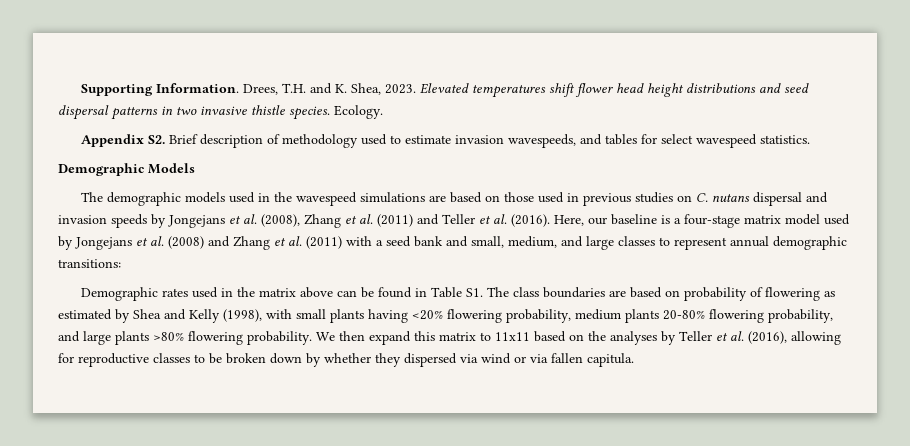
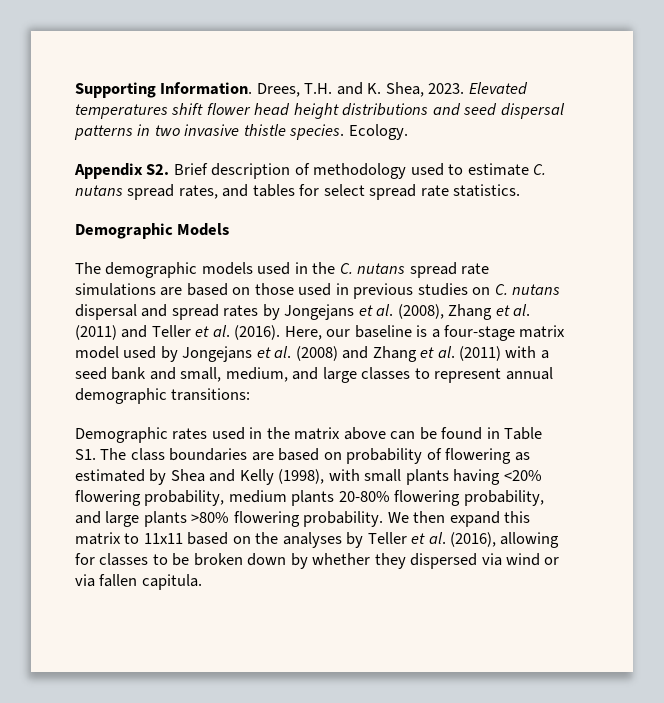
- Appendix S2. Brief description of methodology used to estimate invasion wavespeeds, and tables for select wavespeed statistics.
+ Appendix S2. Brief description of methodology used to estimate C. nutans spread rates, and tables for select spread rate statistics.
- The demographic models used in the wavespeed simulations are based on those used in previous studies on C. nutans dispersal and invasion speeds by Jongejans et al. (2008), Zhang et al. (2011) and Teller et al. (2016).
+ The demographic models used in the C. nutans spread rate simulations are based on those used in previous studies on C. nutans dispersal and spread rates by Jongejans et al. (2008), Zhang et al. (2011) and Teller et al. (2016).
- We then expand this matrix to 11x11 based on the analyses by Teller et al. (2016), allowing for reproductive classes to be broken down by whether they dispersed via wind or via fallen capitula.
+ We then expand this matrix to 11x11 based on the analyses by Teller et al. (2016), allowing for classes to be broken down by whether they dispersed via wind or via fallen capitula.

